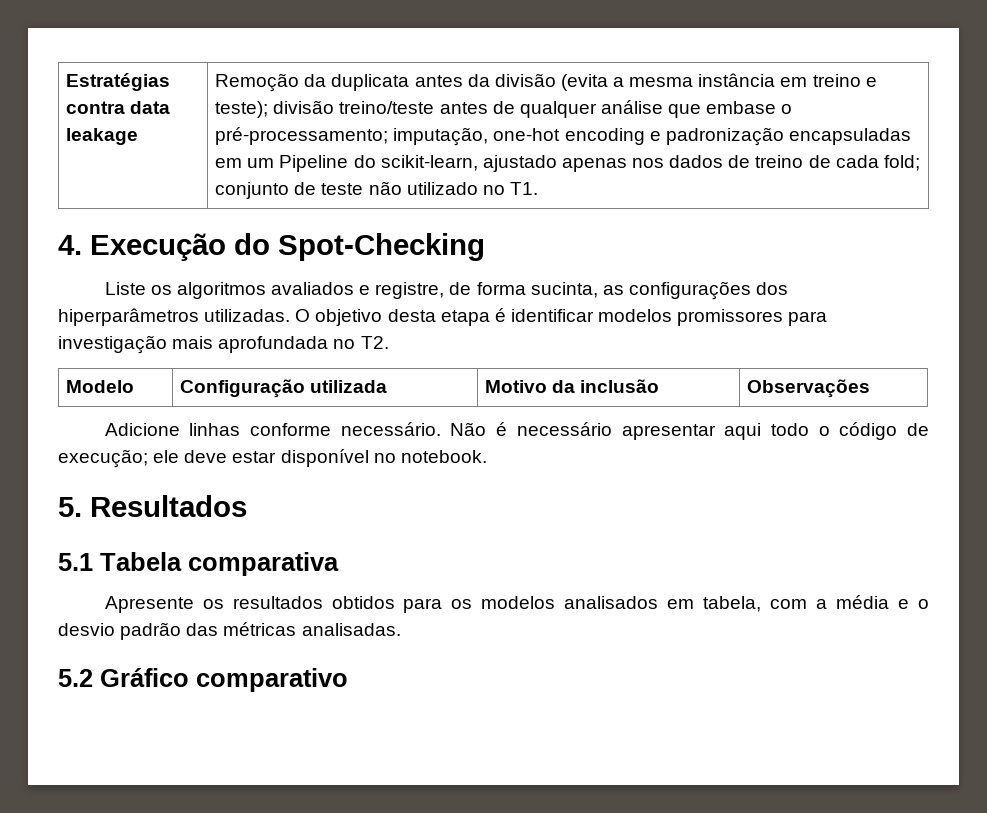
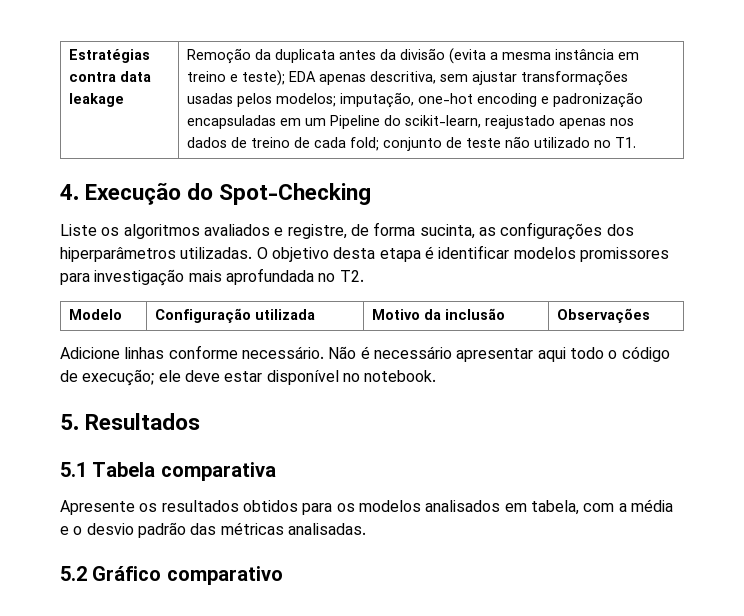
- Remoção da duplicata antes da divisão (evita a mesma instância em treino e teste); divisão treino/teste antes de qualquer análise que embase o pré-processamento; imputação, one-hot encoding e padronização encapsuladas em um Pipeline do scikit-learn, ajustado apenas nos dados de treino de cada fold; conjunto de teste não utilizado no T1.
+ Remoção da duplicata antes da divisão (evita a mesma instância em treino e teste); EDA apenas descritiva, sem ajustar transformações usadas pelos modelos; imputação, one-hot encoding e padronização encapsuladas em um Pipeline do scikit-learn, reajustado apenas nos dados de treino de cada fold; conjunto de teste não utilizado no T1.

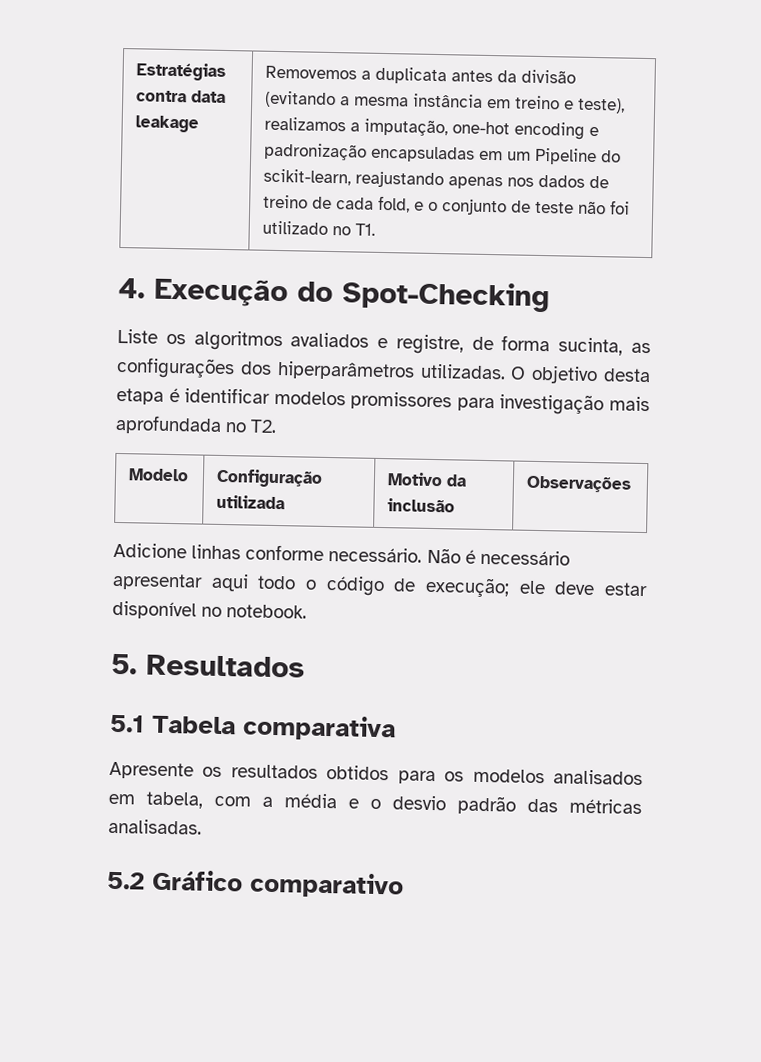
- Remoção da duplicata antes da divisão (evita a mesma instância em treino e teste); EDA apenas descritiva, sem ajustar transformações usadas pelos modelos; imputação, one-hot encoding e padronização encapsuladas em um Pipeline do scikit-learn, reajustado apenas nos dados de treino de cada fold; conjunto de teste não utilizado no T1.
+ Removemos a duplicata antes da divisão (evitando a mesma instância em treino e teste), realizamos a imputação, one-hot encoding e padronização encapsuladas em um Pipeline do scikit-learn, reajustando apenas nos dados de treino de cada fold, e o conjunto de teste não foi utilizado no T1.

